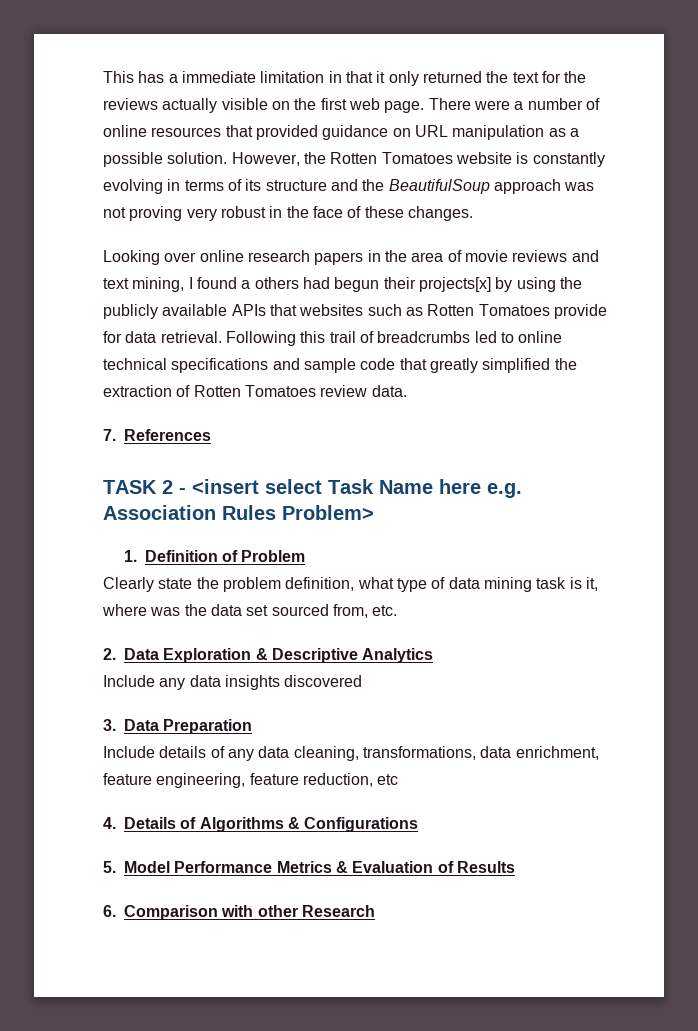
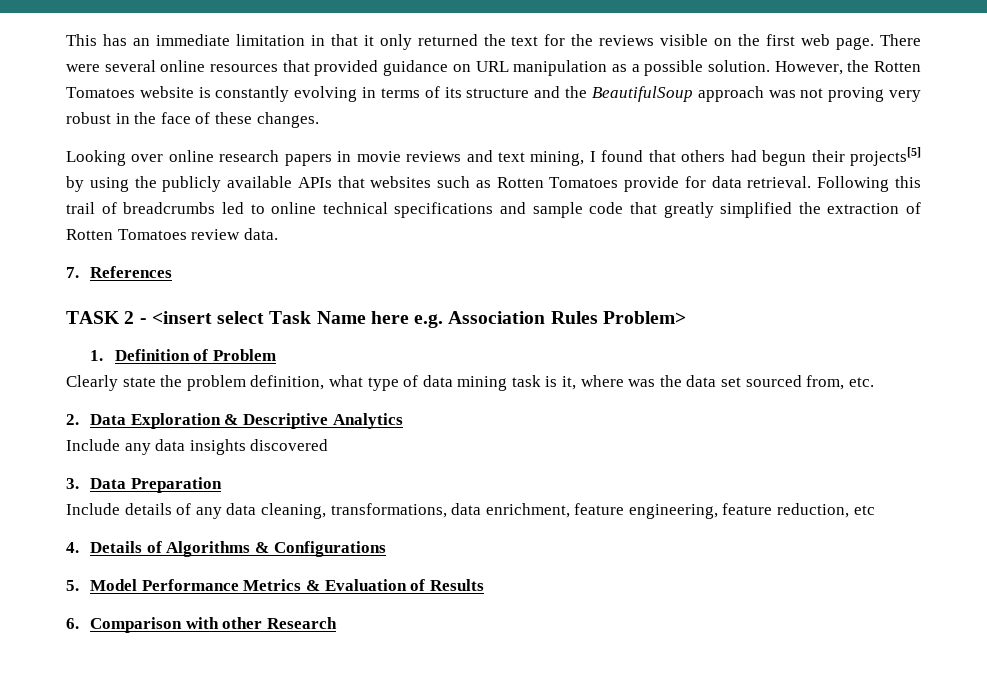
- This has a immediate limitation in that it only returned the text for the reviews actually visible on the first web page.
+ This has an immediate limitation in that it only returned the text for the reviews visible on the first web page.
- There were a number of online resources that provided guidance on URL manipulation as a possible solution.
+ There were several online resources that provided guidance on URL manipulation as a possible solution.
- Looking over online research papers in the area of movie reviews and text mining, I found a others had begun their projects[x] by using the publicly available APIs that websites such as Rotten Tomatoes provide for data retrieval.
+ Looking over online research papers in movie reviews and text mining, I found that others had begun their projects[5] by using the publicly available APIs that websites such as Rotten Tomatoes provide for data retrieval.

